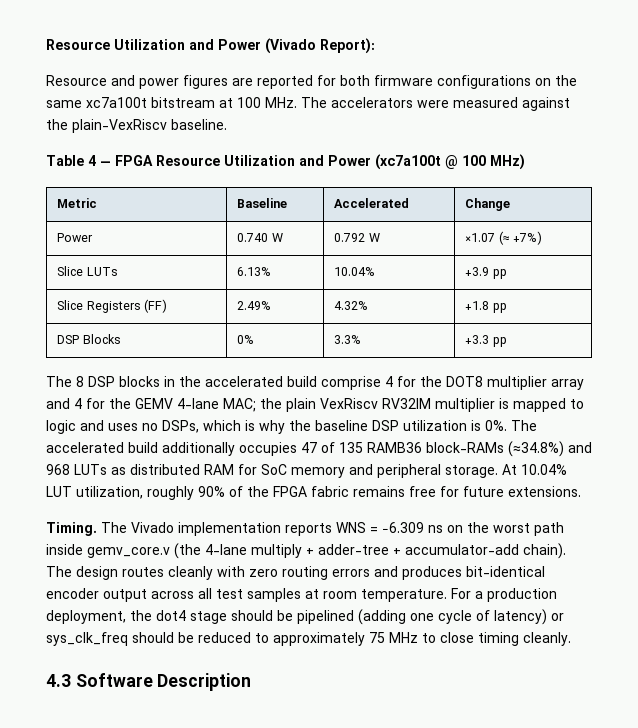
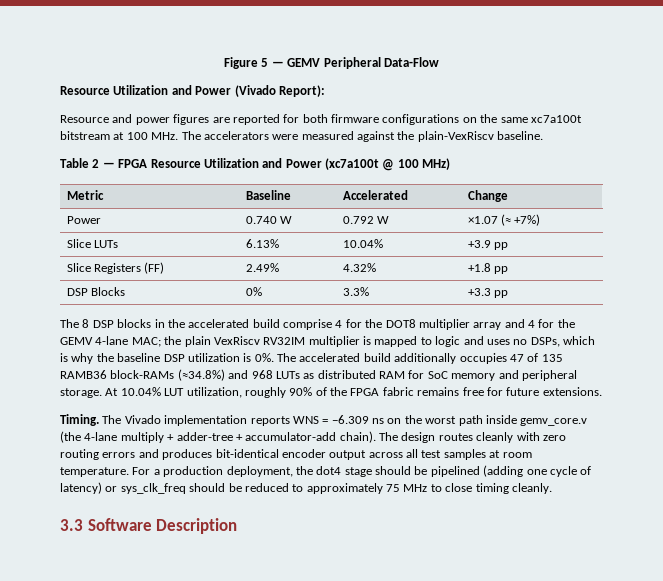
+ Figure 5 — GEMV Peripheral Data-Flow
- Table 4 — FPGA Resource Utilization and Power (xc7a100t @ 100 MHz)
+ Table 2 — FPGA Resource Utilization and Power (xc7a100t @ 100 MHz)
- 4.3 Software Description
+ 3.3 Software Description

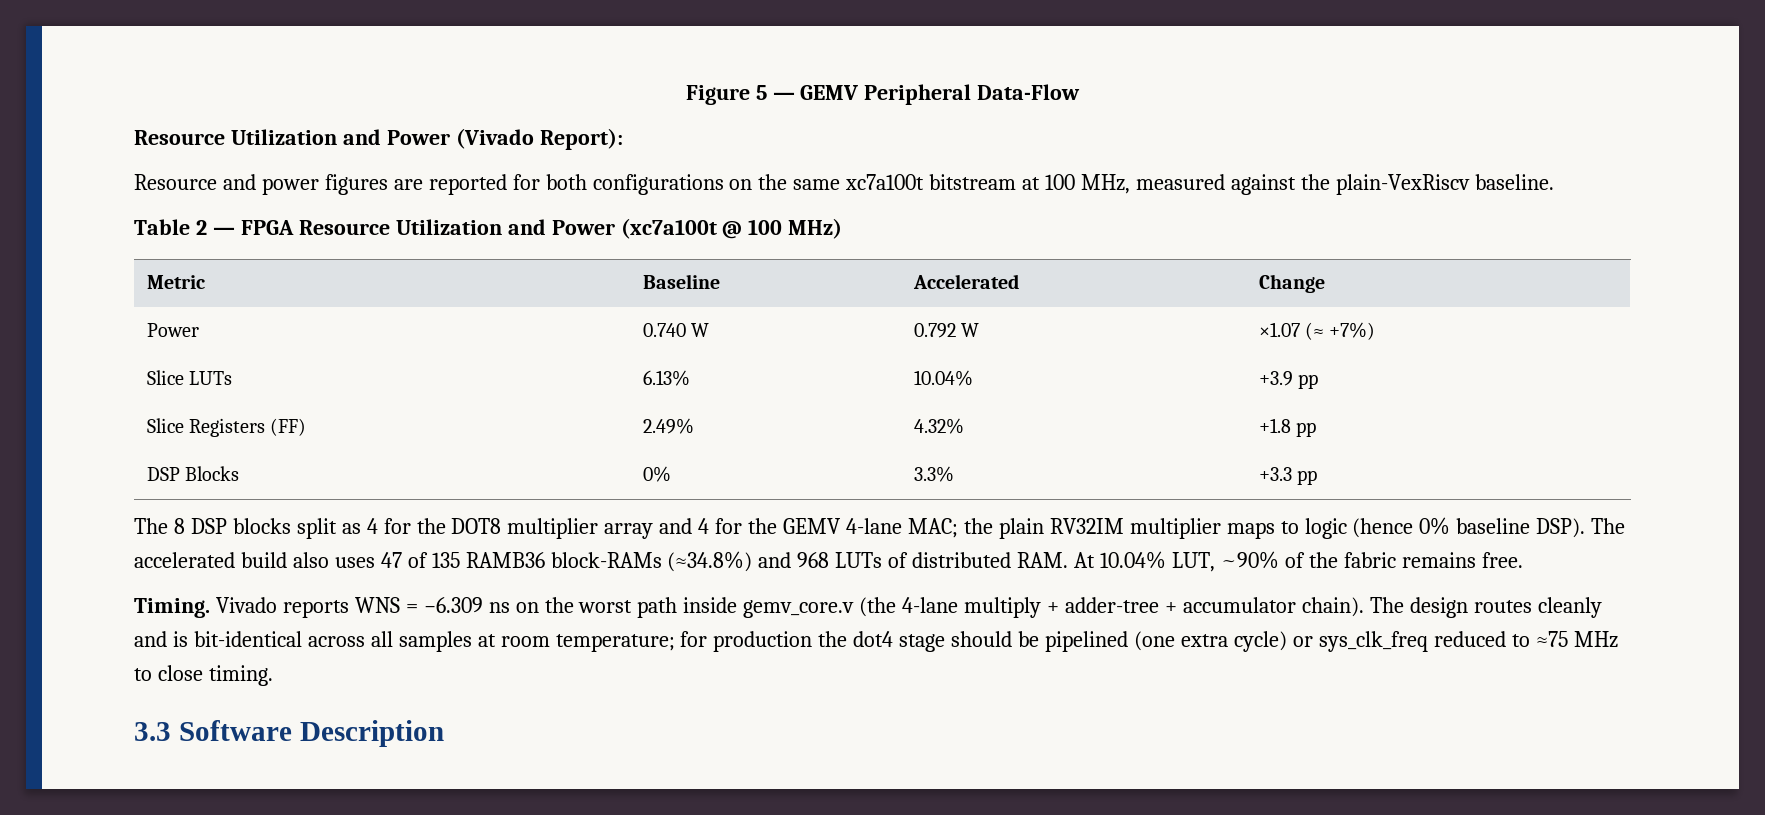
- Resource and power figures are reported for both firmware configurations on the same xc7a100t bitstream at 100 MHz. The accelerators were measured against the plain-VexRiscv baseline.
+ Resource and power figures are reported for both configurations on the same xc7a100t bitstream at 100 MHz, measured against the plain-VexRiscv baseline.
- The 8 DSP blocks in the accelerated build comprise 4 for the DOT8 multiplier array and 4 for the GEMV 4-lane MAC; the plain VexRiscv RV32IM multiplier is mapped to logic and uses no DSPs, which is why the baseline DSP utilization is 0%.
+ The 8 DSP blocks split as 4 for the DOT8 multiplier array and 4 for the GEMV 4-lane MAC; the plain RV32IM multiplier maps to logic (hence 0% baseline DSP).
- The accelerated build additionally occupies 47 of 135 RAMB36 block-RAMs (≈34.8%) and 968 LUTs as distributed RAM for SoC memory and peripheral storage. At 10.04% LUT utilization, roughly 90% of the FPGA fabric remains free for future extensions.
- Timing. The Vivado implementation reports WNS = −6.309 ns on the worst path inside gemv_core.v (the 4-lane multiply + adder-tree + accumulator-add chain).
+ The accelerated build also uses 47 of 135 RAMB36 block-RAMs (≈34.8%) and 968 LUTs of distributed RAM. At 10.04% LUT, ~90% of the fabric remains free.
+ Timing. Vivado reports WNS = −6.309 ns on the worst path inside gemv_core.v (the 4-lane multiply + adder-tree + accumulator chain).
- The design routes cleanly with zero routing errors and produces bit-identical encoder output across all test samples at room temperature. For a production deployment, the dot4 stage should be pipelined (adding one cycle of latency) or sys_clk_freq should be reduced to approximately 75 MHz to close timing cleanly.
+ The design routes cleanly and is bit-identical across all samples at room temperature; for production the dot4 stage should be pipelined (one extra cycle) or sys_clk_freq reduced to ≈75 MHz to close timing.

